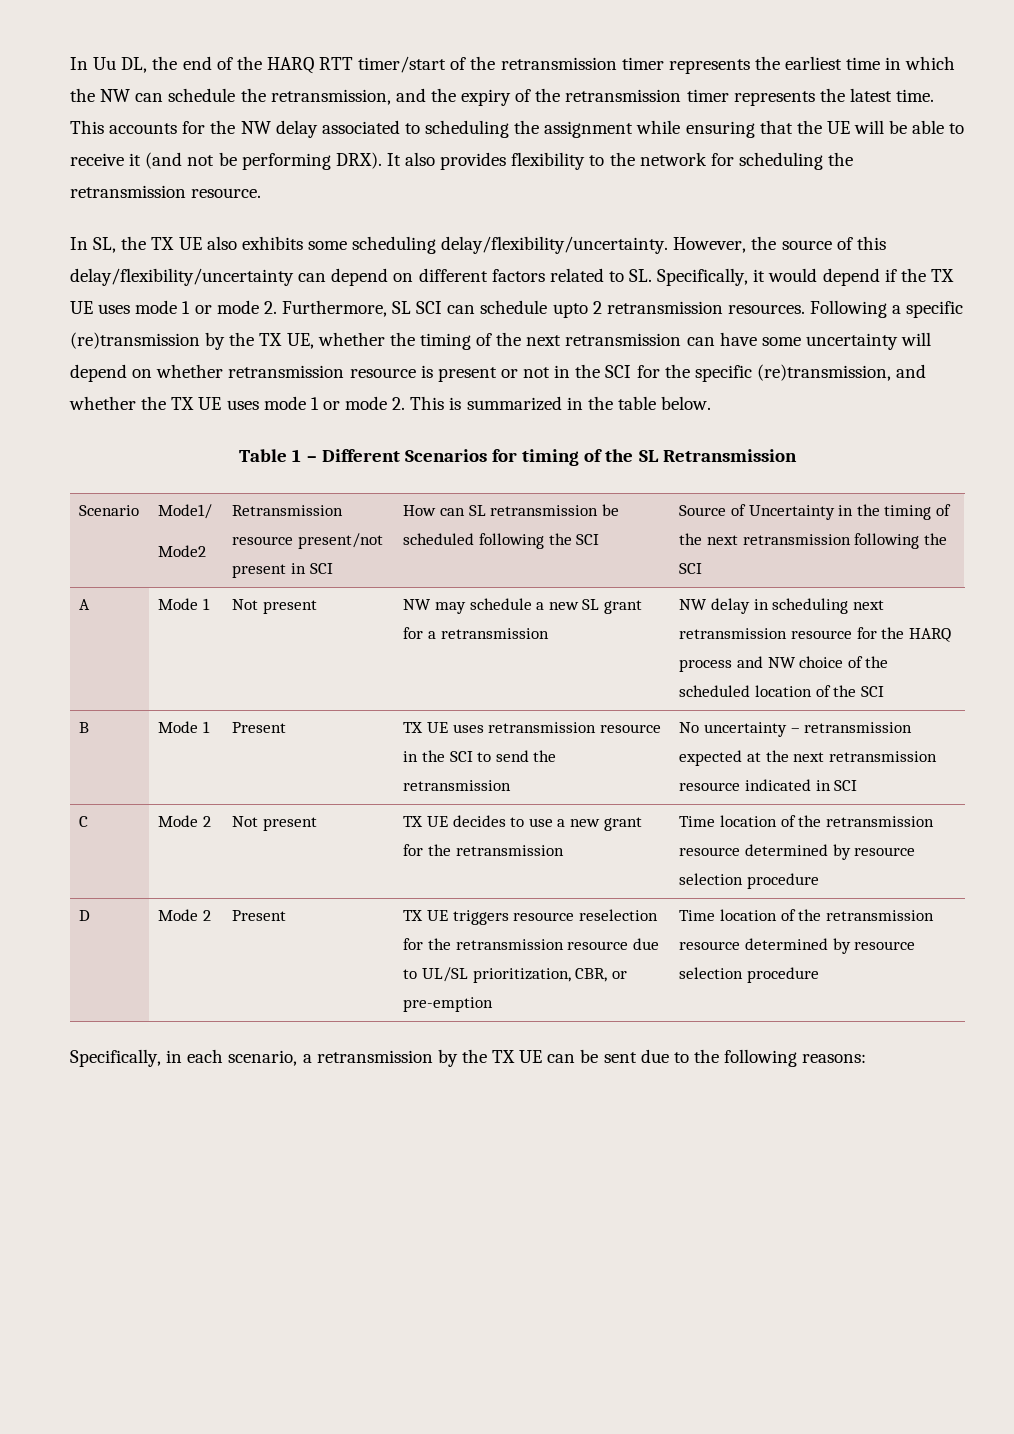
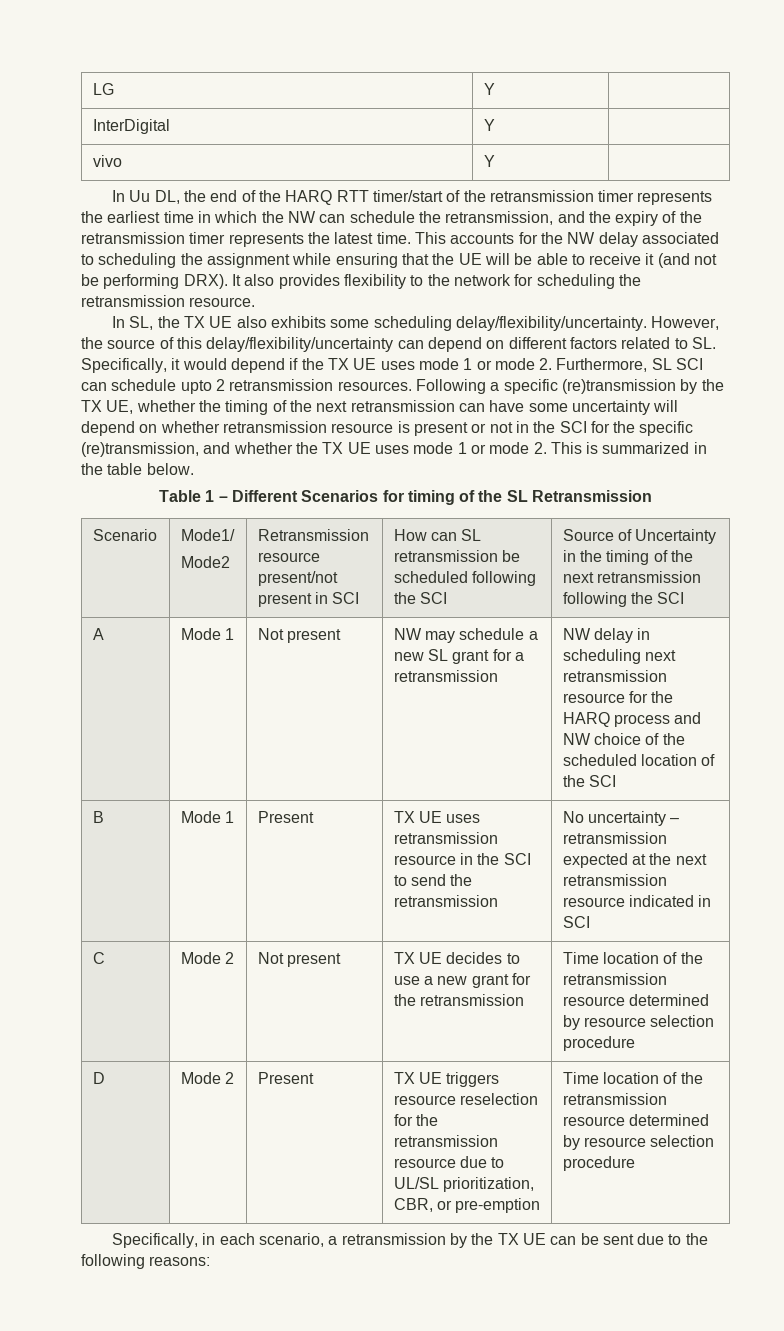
+ LG | Y |
+ InterDigital | Y |
+ vivo | Y |

